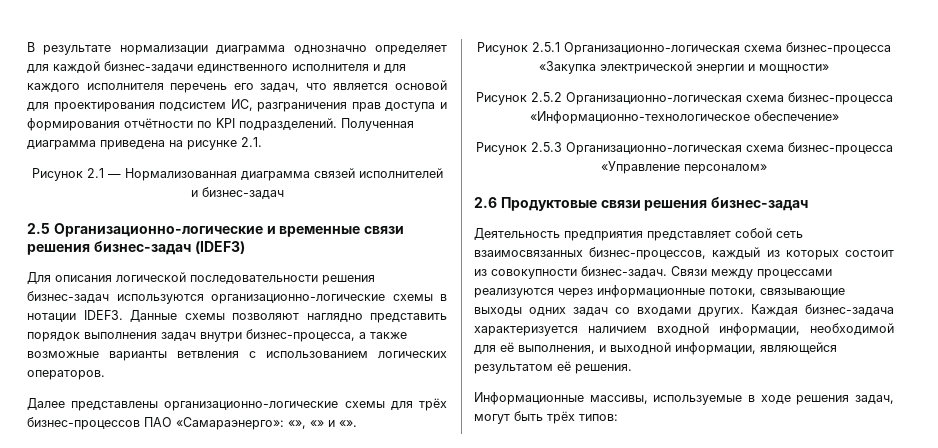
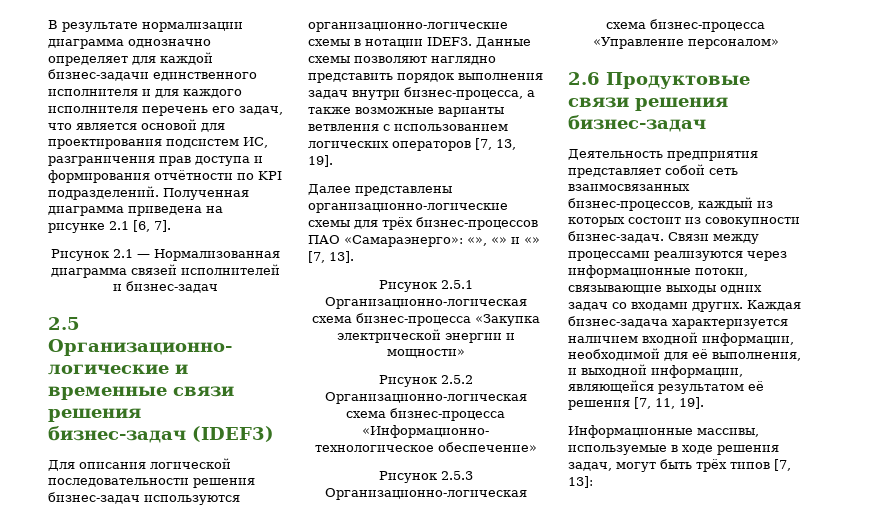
- Полученная диаграмма приведена на рисунке 2.1.
+ Полученная диаграмма приведена на рисунке 2.1 [6, 7].
- Данные схемы позволяют наглядно представить порядок выполнения задач внутри бизнес-процесса, а также возможные варианты ветвления с использованием логических операторов.
+ Данные схемы позволяют наглядно представить порядок выполнения задач внутри бизнес-процесса, а также возможные варианты ветвления с использованием логических операторов [7, 13, 19].
- Далее представлены организационно-логические схемы для трёх бизнес-процессов ПАО «Самараэнерго»: «», «» и «».
+ Далее представлены организационно-логические схемы для трёх бизнес-процессов ПАО «Самараэнерго»: «», «» и «» [7, 13].
- Каждая бизнес-задача характеризуется наличием входной информации, необходимой для её выполнения, и выходной информации, являющейся результатом её решения.
+ Каждая бизнес-задача характеризуется наличием входной информации, необходимой для её выполнения, и выходной информации, являющейся результатом её решения [7, 11, 19].
- Информационные массивы, используемые в ходе решения задач, могут быть трёх типов:
+ Информационные массивы, используемые в ходе решения задач, могут быть трёх типов [7, 13]:

